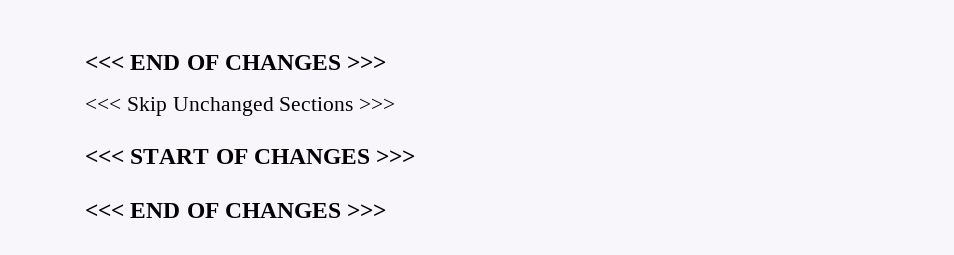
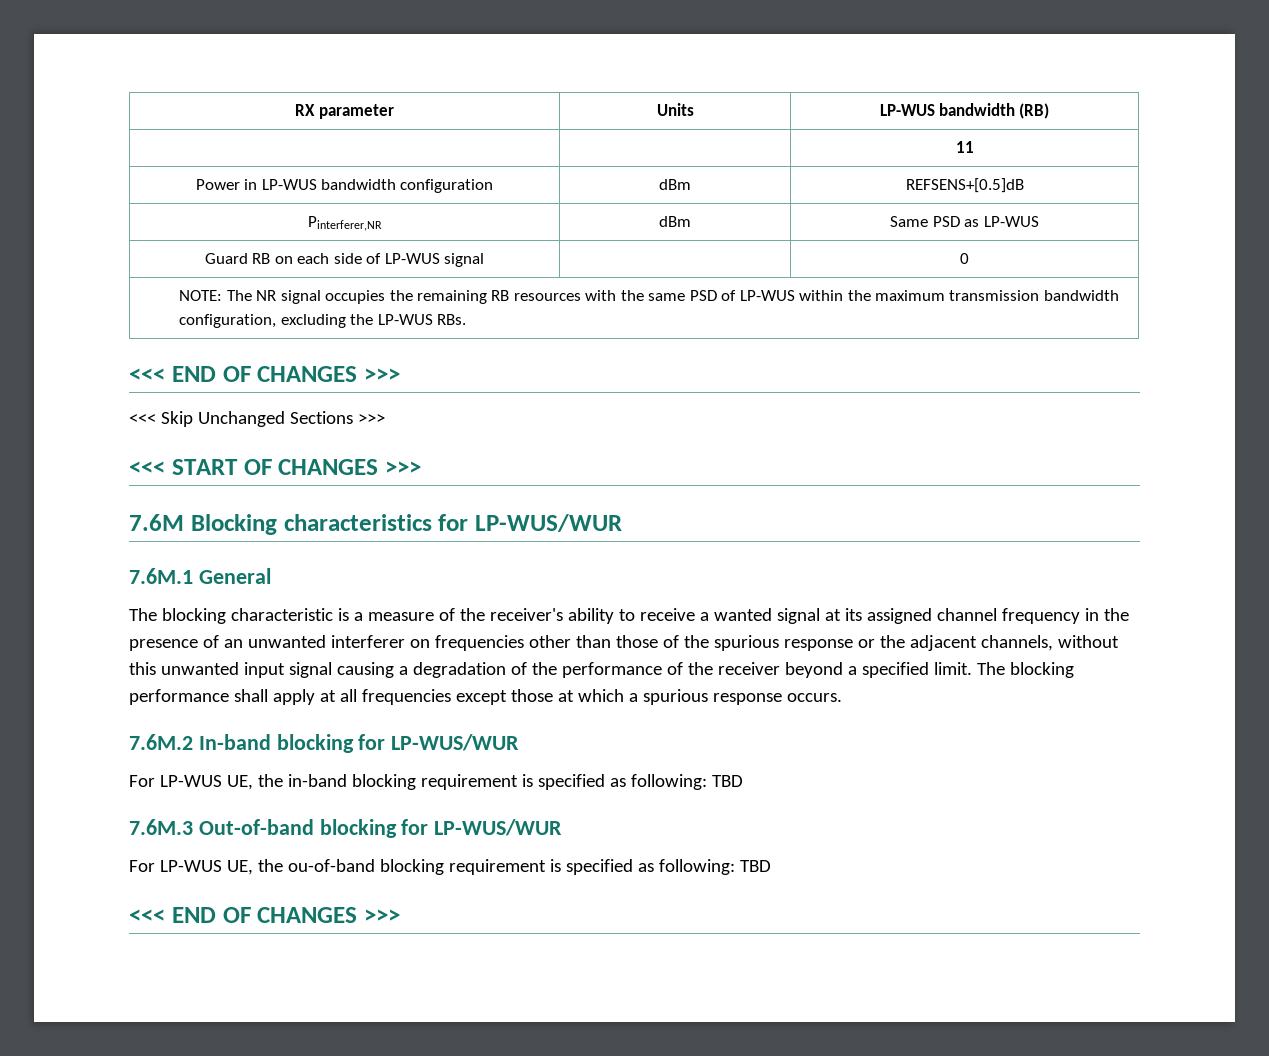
+ RX parameter | Units | LP-WUS bandwidth (RB)
+ | | 11
+ Power in LP-WUS bandwidth configuration | dBm | REFSENS+[0.5]dB
+ Pinterferer,NR | dBm | Same PSD as LP-WUS
+ Guard RB on each side of LP-WUS signal | | 0
+ NOTE: The NR signal occupies the remaining RB resources with the same PSD of LP-WUS within the maximum transmission bandwidth configuration, excluding the LP-WUS RBs.
+ 7.6M Blocking characteristics for LP-WUS/WUR
+ 7.6M.1 General
+ The blocking characteristic is a measure of the receiver's ability to receive a wanted signal at its assigned channel frequency in the presence of an unwanted interferer on frequencies other than those of the spurious response or the adjacent channels, without this unwanted input signal causing a degradation of the performance of the receiver beyond a specified limit. The blocking performance shall apply at all frequencies except those at which a spurious response occurs.
+ 7.6M.2 In-band blocking for LP-WUS/WUR
+ For LP-WUS UE, the in-band blocking requirement is specified as following: TBD
+ 7.6M.3 Out-of-band blocking for LP-WUS/WUR
+ For LP-WUS UE, the ou-of-band blocking requirement is specified as following: TBD

